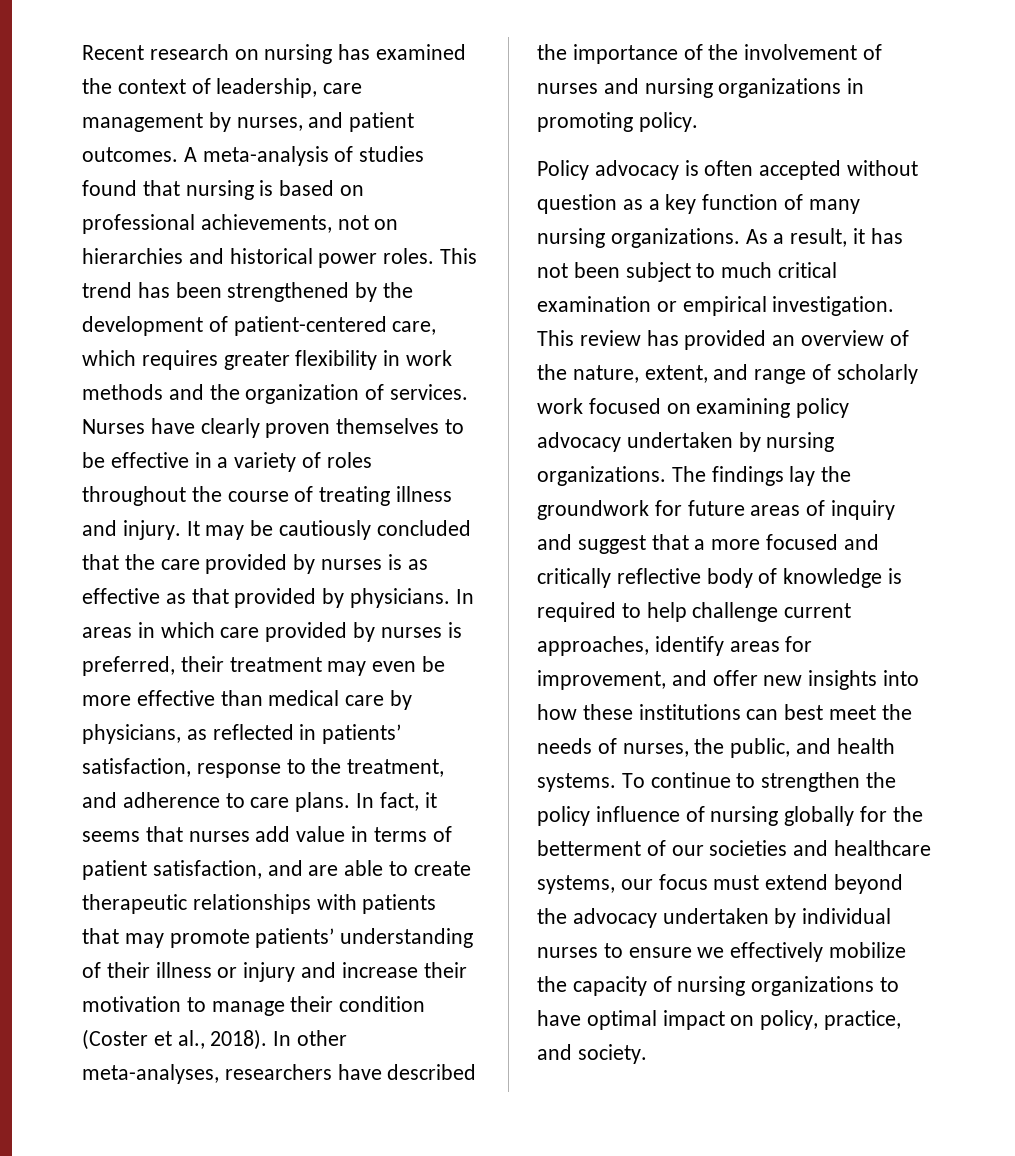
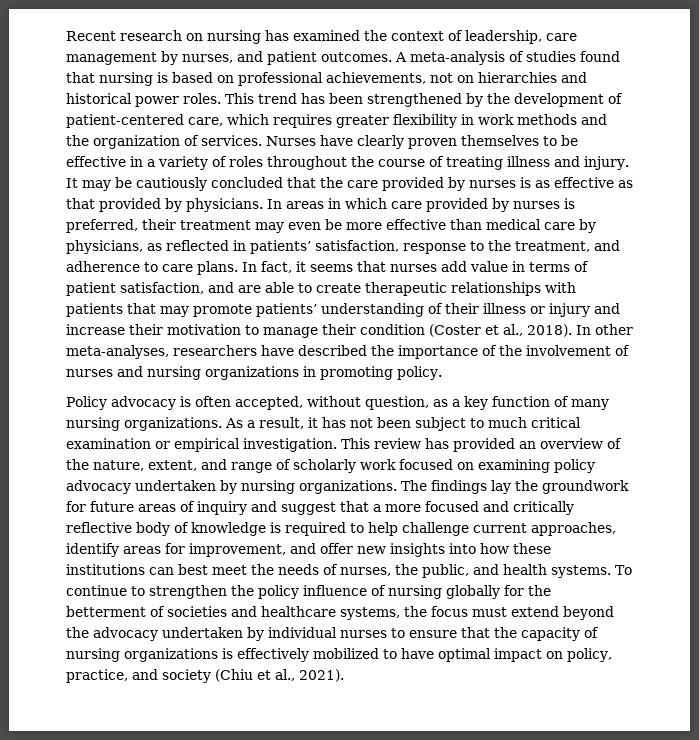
- Policy advocacy is often accepted without question as a key function of many nursing organizations.
+ Policy advocacy is often accepted, without question, as a key function of many nursing organizations.
- To continue to strengthen the policy influence of nursing globally for the betterment of our societies and healthcare systems, our focus must extend beyond the advocacy undertaken by individual nurses to ensure we effectively mobilize the capacity of nursing organizations to have optimal impact on policy, practice, and society.
+ To continue to strengthen the policy influence of nursing globally for the betterment of societies and healthcare systems, the focus must extend beyond the advocacy undertaken by individual nurses to ensure that the capacity of nursing organizations is effectively mobilized to have optimal impact on policy, practice, and society (Chiu et al., 2021).

